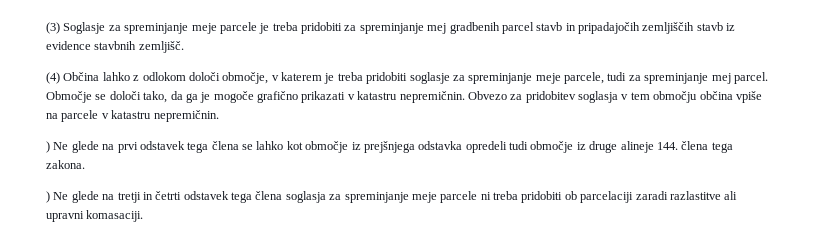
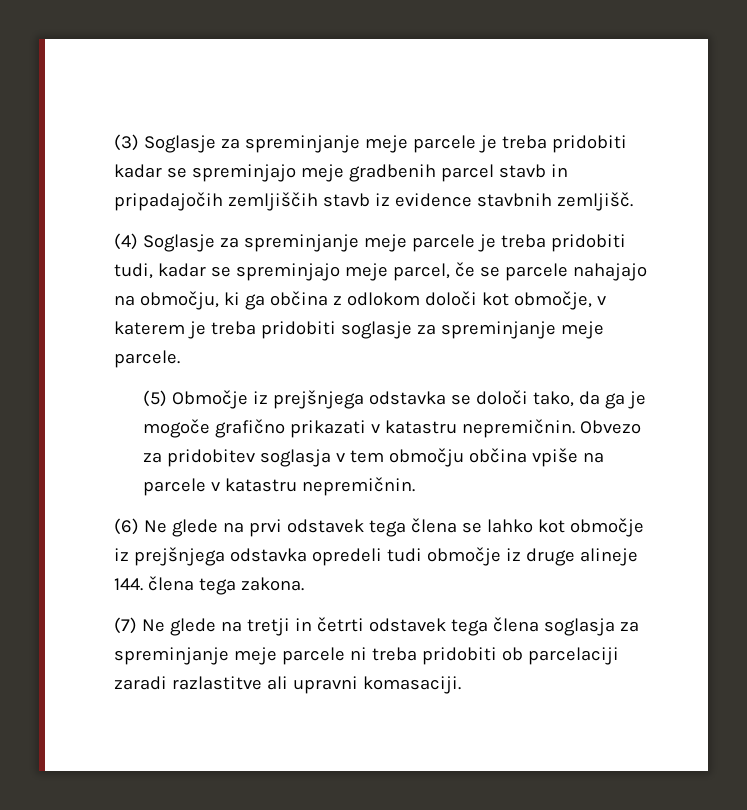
- (3) Soglasje za spreminjanje meje parcele je treba pridobiti za spreminjanje mej gradbenih parcel stavb in pripadajočih zemljiščih stavb iz evidence stavbnih zemljišč.
+ (3) Soglasje za spreminjanje meje parcele je treba pridobiti kadar se spreminjajo meje gradbenih parcel stavb in pripadajočih zemljiščih stavb iz evidence stavbnih zemljišč.
- (4) Občina lahko z odlokom določi območje, v katerem je treba pridobiti soglasje za spreminjanje meje parcele, tudi za spreminjanje mej parcel. Območje se določi tako, da ga je mogoče grafično prikazati v katastru nepremičnin.
+ (4) Soglasje za spreminjanje meje parcele je treba pridobiti tudi, kadar se spreminjajo meje parcel, če se parcele nahajajo na območju, ki ga občina z odlokom določi kot območje, v katerem je treba pridobiti soglasje za spreminjanje meje parcele.
+ (5) Območje iz prejšnjega odstavka se določi tako, da ga je mogoče grafično prikazati v katastru nepremičnin.
- ) Ne glede na prvi odstavek tega člena se lahko kot območje iz prejšnjega odstavka opredeli tudi območje iz druge alineje 144. člena tega zakona.
+ (6) Ne glede na prvi odstavek tega člena se lahko kot območje iz prejšnjega odstavka opredeli tudi območje iz druge alineje 144. člena tega zakona.
- ) Ne glede na tretji in četrti odstavek tega člena soglasja za spreminjanje meje parcele ni treba pridobiti ob parcelaciji zaradi razlastitve ali upravni komasaciji.
+ (7) Ne glede na tretji in četrti odstavek tega člena soglasja za spreminjanje meje parcele ni treba pridobiti ob parcelaciji zaradi razlastitve ali upravni komasaciji.

